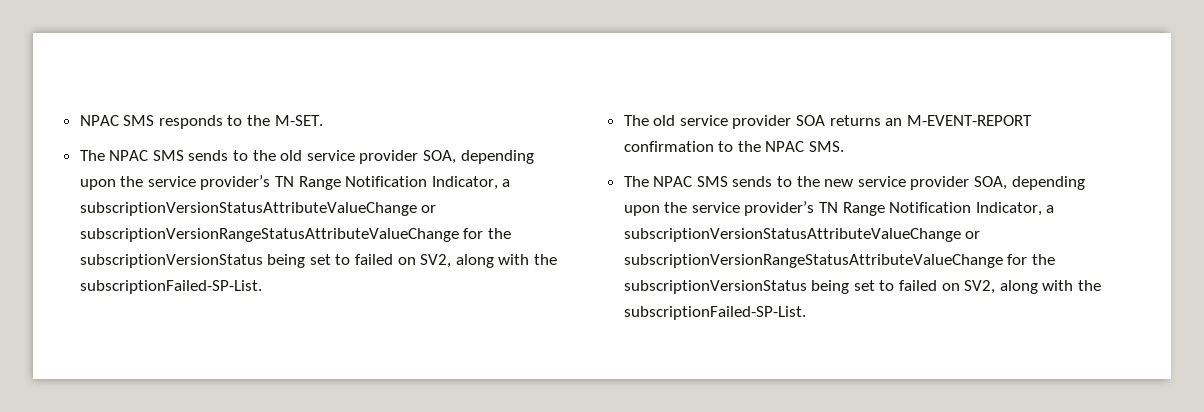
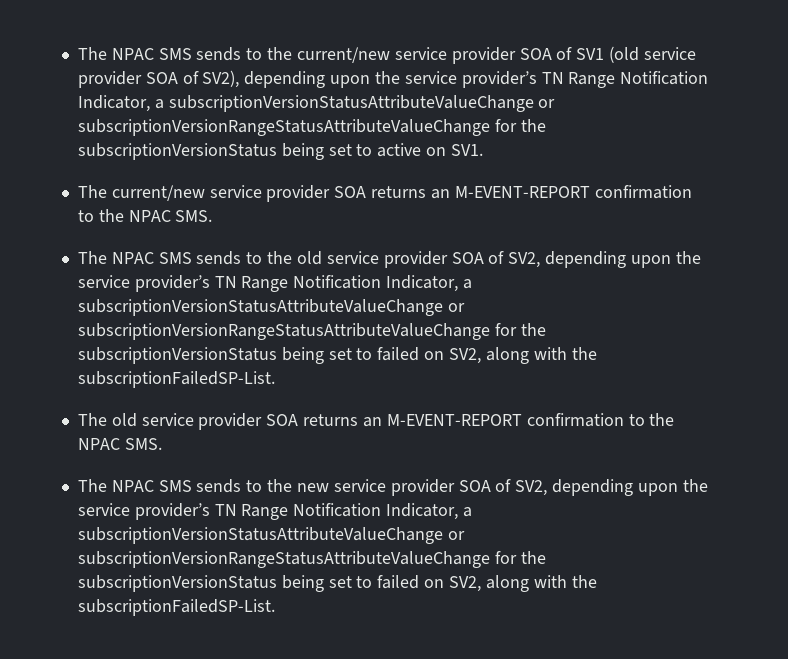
- NPAC SMS responds to the M-SET.
+ The NPAC SMS sends to the current/new service provider SOA of SV1 (old service provider SOA of SV2), depending upon the service provider’s TN Range Notification Indicator, a subscriptionVersionStatusAttributeValueChange or subscriptionVersionRangeStatusAttributeValueChange for the subscriptionVersionStatus being set to active on SV1.
+ The current/new service provider SOA returns an M-EVENT-REPORT confirmation to the NPAC SMS.
- The NPAC SMS sends to the old service provider SOA, depending upon the service provider’s TN Range Notification Indicator, a subscriptionVersionStatusAttributeValueChange or subscriptionVersionRangeStatusAttributeValueChange for the subscriptionVersionStatus being set to failed on SV2, along with the subscriptionFailed-SP-List.
+ The NPAC SMS sends to the old service provider SOA of SV2, depending upon the service provider’s TN Range Notification Indicator, a subscriptionVersionStatusAttributeValueChange or subscriptionVersionRangeStatusAttributeValueChange for the subscriptionVersionStatus being set to failed on SV2, along with the subscriptionFailedSP-List.
- The NPAC SMS sends to the new service provider SOA, depending upon the service provider’s TN Range Notification Indicator, a subscriptionVersionStatusAttributeValueChange or subscriptionVersionRangeStatusAttributeValueChange for the subscriptionVersionStatus being set to failed on SV2, along with the subscriptionFailed-SP-List.
+ The NPAC SMS sends to the new service provider SOA of SV2, depending upon the service provider’s TN Range Notification Indicator, a subscriptionVersionStatusAttributeValueChange or subscriptionVersionRangeStatusAttributeValueChange for the subscriptionVersionStatus being set to failed on SV2, along with the subscriptionFailedSP-List.

